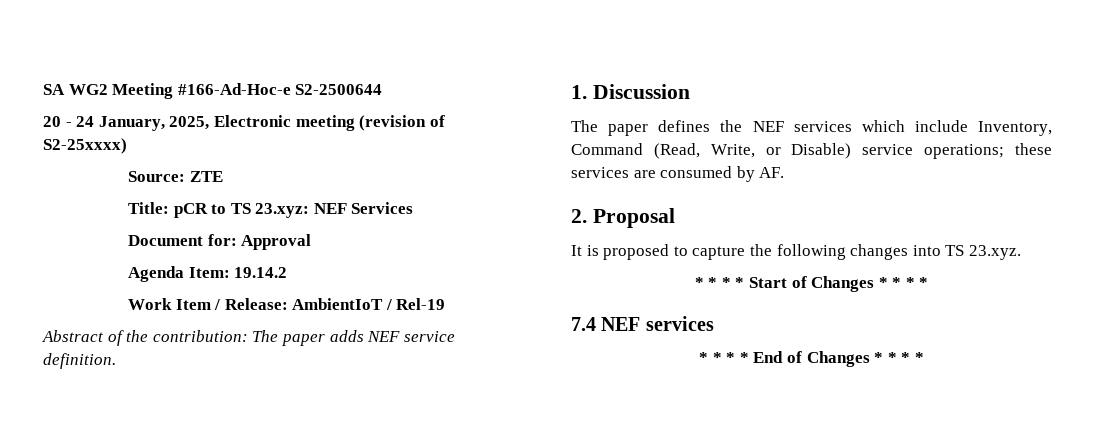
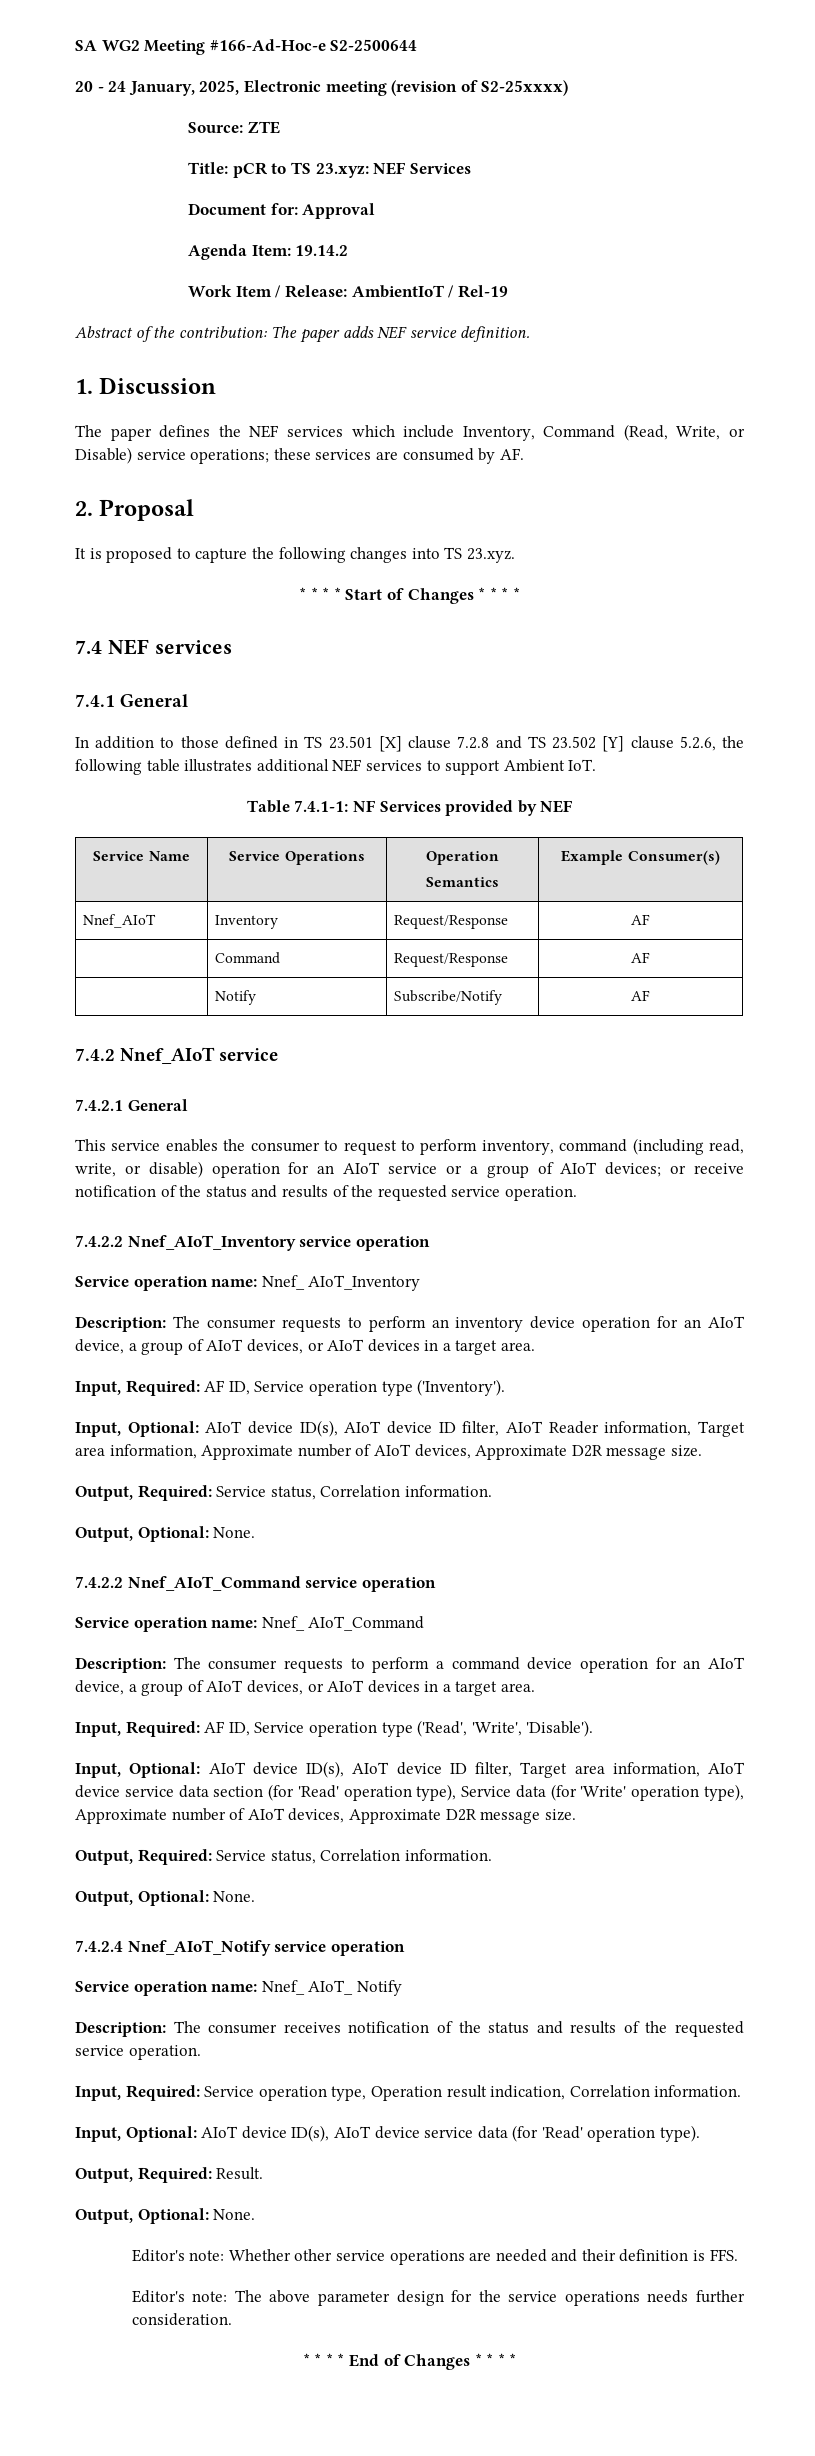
+ 7.4.1 General
+ In addition to those defined in TS 23.501 [X] clause 7.2.8 and TS 23.502 [Y] clause 5.2.6, the following table illustrates additional NEF services to support Ambient IoT.
+ Table 7.4.1-1: NF Services provided by NEF
+ Service Name | Service Operations | Operation
+ Semantics | Example Consumer(s)
+ Nnef_AIoT | Inventory | Request/Response | AF
+ | Command | Request/Response | AF
+ | Notify | Subscribe/Notify | AF
+ 7.4.2 Nnef_AIoT service
+ 7.4.2.1 General
+ This service enables the consumer to request to perform inventory, command (including read, write, or disable) operation for an AIoT service or a group of AIoT devices; or receive notification of the status and results of the requested service operation.
+ 7.4.2.2 Nnef_AIoT_Inventory service operation
+ Service operation name: Nnef_ AIoT_Inventory
+ Description: The consumer requests to perform an inventory device operation for an AIoT device, a group of AIoT devices, or AIoT devices in a target area.
+ Input, Required: AF ID, Service operation type ('Inventory').
+ Input, Optional: AIoT device ID(s), AIoT device ID filter, AIoT Reader information, Target area information, Approximate number of AIoT devices, Approximate D2R message size.
+ Output, Required: Service status, Correlation information.
+ Output, Optional: None.
+ 7.4.2.2 Nnef_AIoT_Command service operation
+ Service operation name: Nnef_ AIoT_Command
+ Description: The consumer requests to perform a command device operation for an AIoT device, a group of AIoT devices, or AIoT devices in a target area.
+ Input, Required: AF ID, Service operation type ('Read', 'Write', 'Disable').
+ Input, Optional: AIoT device ID(s), AIoT device ID filter, Target area information, AIoT device service data section (for 'Read' operation type), Service data (for 'Write' operation type), Approximate number of AIoT devices, Approximate D2R message size.
+ Output, Required: Service status, Correlation information.
+ Output, Optional: None.
+ 7.4.2.4 Nnef_AIoT_Notify service operation
+ Service operation name: Nnef_ AIoT_ Notify
+ Description: The consumer receives notification of the status and results of the requested service operation.
+ Input, Required: Service operation type, Operation result indication, Correlation information.
+ Input, Optional: AIoT device ID(s), AIoT device service data (for 'Read' operation type).
+ Output, Required: Result.
+ Output, Optional: None.
+ Editor's note: Whether other service operations are needed and their definition is FFS.
+ Editor's note: The above parameter design for the service operations needs further consideration.

